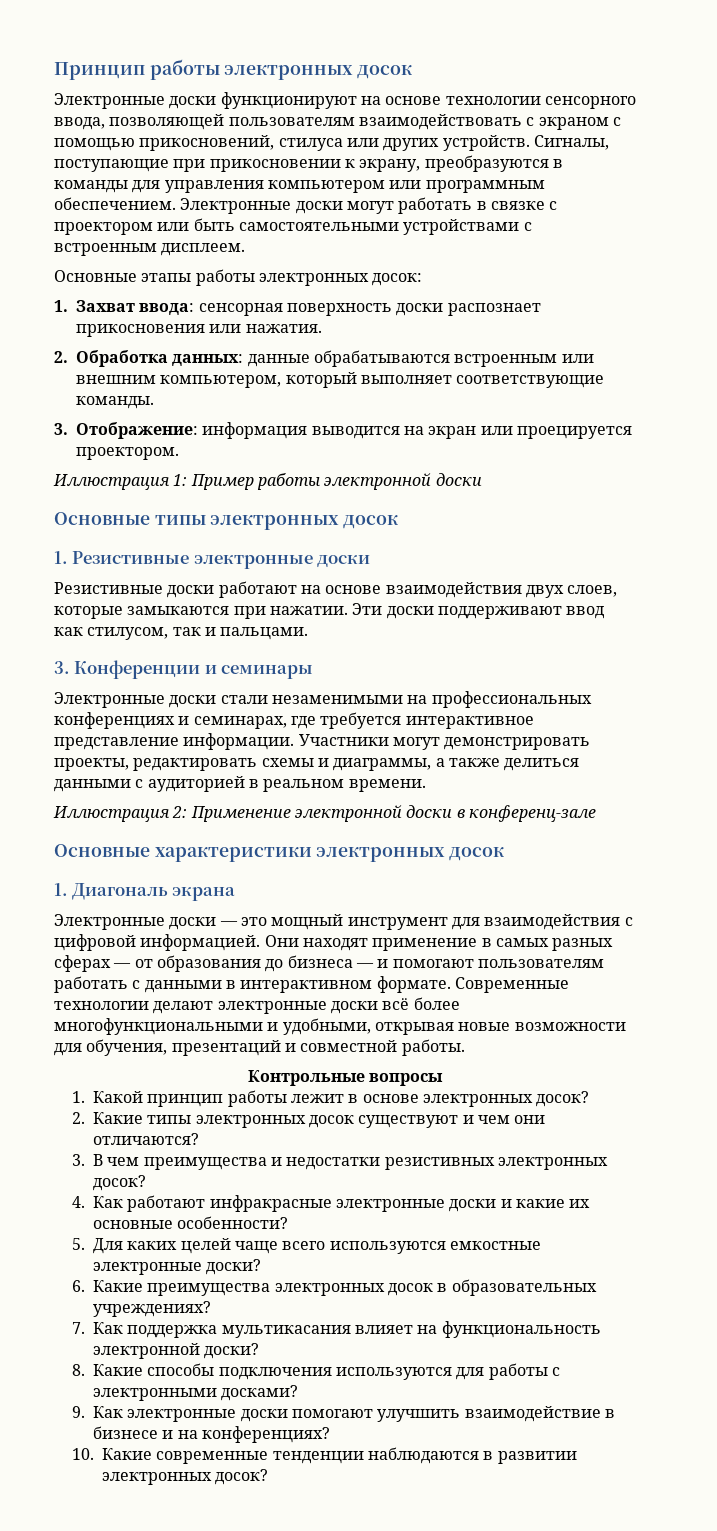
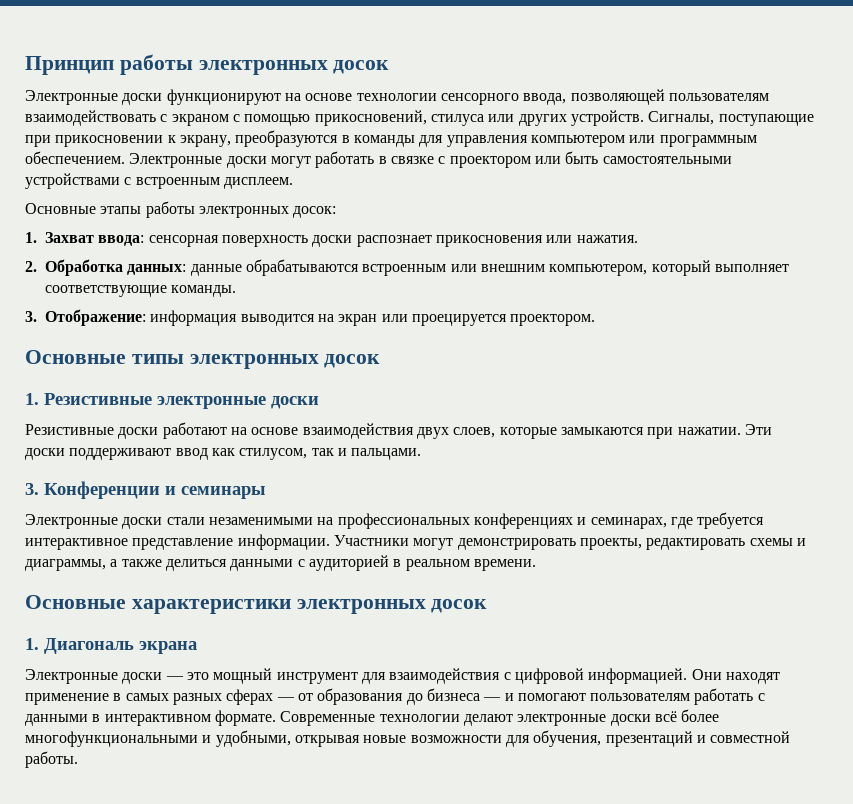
- Иллюстрация 1: Пример работы электронной доски
- Иллюстрация 2: Применение электронной доски в конференц-зале
- Контрольные вопросы
- 1. Какой принцип работы лежит в основе электронных досок?
- 2. Какие типы электронных досок существуют и чем они отличаются?
- 3. В чем преимущества и недостатки резистивных электронных досок?
- 4. Как работают инфракрасные электронные доски и какие их основные особенности?
- 5. Для каких целей чаще всего используются емкостные электронные доски?
- 6. Какие преимущества электронных досок в образовательных учреждениях?
- 7. Как поддержка мультикасания влияет на функциональность электронной доски?
- 8. Какие способы подключения используются для работы с электронными досками?
- 9. Как электронные доски помогают улучшить взаимодействие в бизнесе и на конференциях?
- 10. Какие современные тенденции наблюдаются в развитии электронных досок?

